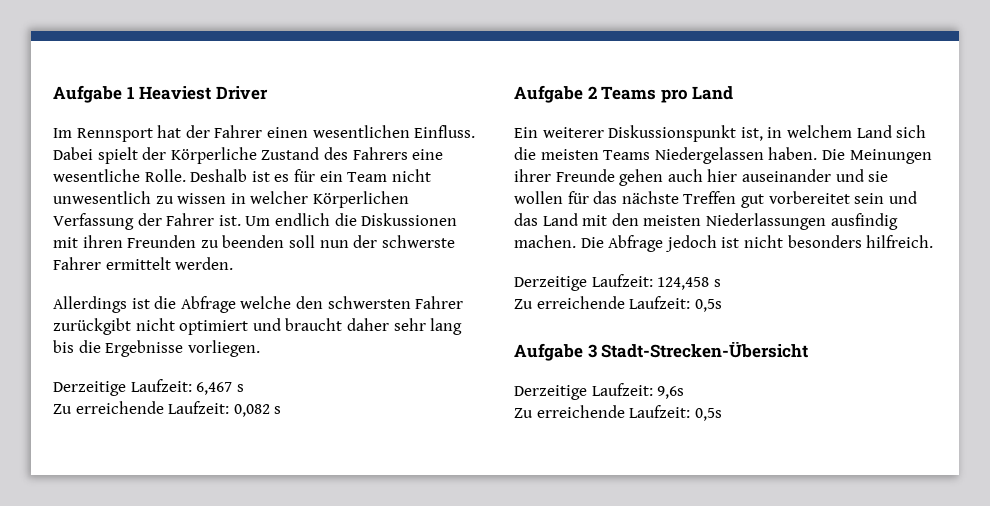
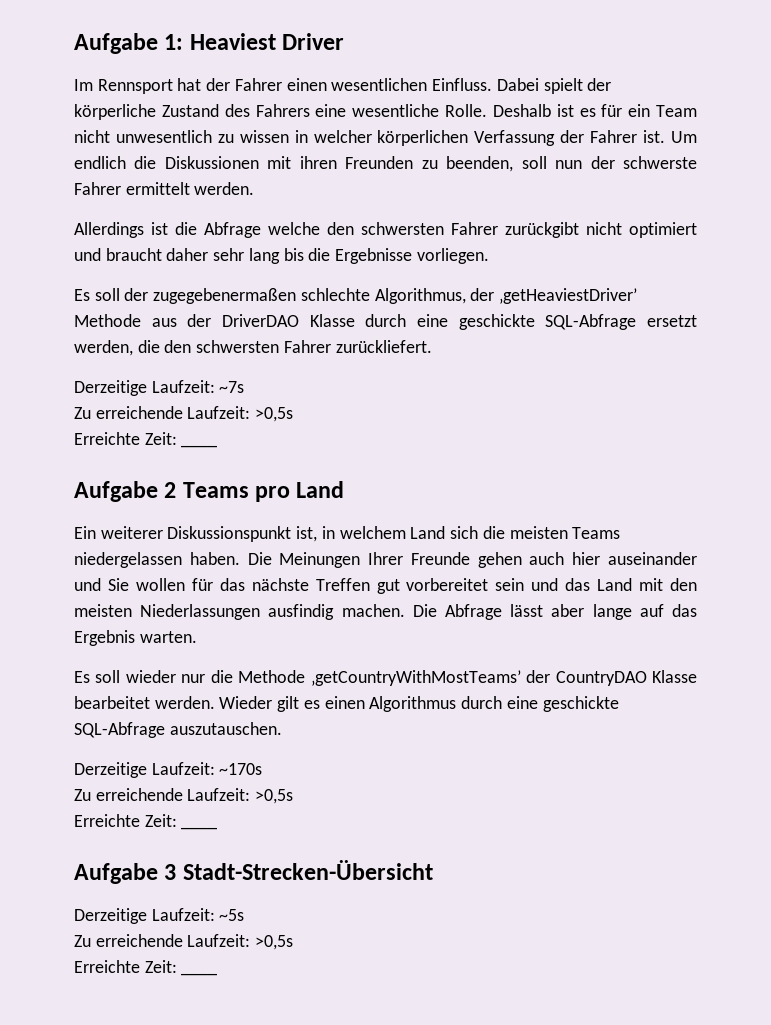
- Aufgabe 1 Heaviest Driver
+ Aufgabe 1: Heaviest Driver
- Dabei spielt der Körperliche Zustand des Fahrers eine wesentliche Rolle.
+ Dabei spielt der körperliche Zustand des Fahrers eine wesentliche Rolle.
- Deshalb ist es für ein Team nicht unwesentlich zu wissen in welcher Körperlichen Verfassung der Fahrer ist.
+ Deshalb ist es für ein Team nicht unwesentlich zu wissen in welcher körperlichen Verfassung der Fahrer ist.
- Um endlich die Diskussionen mit ihren Freunden zu beenden soll nun der schwerste Fahrer ermittelt werden.
+ Um endlich die Diskussionen mit ihren Freunden zu beenden, soll nun der schwerste Fahrer ermittelt werden.
- Derzeitige Laufzeit: 6,467 s
- Zu erreichende Laufzeit: 0,082 s
+ Es soll der zugegebenermaßen schlechte Algorithmus, der ‚getHeaviestDriver’ Methode aus der DriverDAO Klasse durch eine geschickte SQL-Abfrage ersetzt werden, die den schwersten Fahrer zurückliefert.
+ Derzeitige Laufzeit: ~7s
+ Zu erreichende Laufzeit: >0,5s
+ Erreichte Zeit: ____
- Ein weiterer Diskussionspunkt ist, in welchem Land sich die meisten Teams Niedergelassen haben.
+ Ein weiterer Diskussionspunkt ist, in welchem Land sich die meisten Teams niedergelassen haben.
- Die Meinungen ihrer Freunde gehen auch hier auseinander und sie wollen für das nächste Treffen gut vorbereitet sein und das Land mit den meisten Niederlassungen ausfindig machen.
+ Die Meinungen Ihrer Freunde gehen auch hier auseinander und Sie wollen für das nächste Treffen gut vorbereitet sein und das Land mit den meisten Niederlassungen ausfindig machen.
- Die Abfrage jedoch ist nicht besonders hilfreich.
- Derzeitige Laufzeit: 124,458 s
- Zu erreichende Laufzeit: 0,5s
+ Die Abfrage lässt aber lange auf das Ergebnis warten.
+ Es soll wieder nur die Methode ‚getCountryWithMostTeams’ der CountryDAO Klasse bearbeitet werden. Wieder gilt es einen Algorithmus durch eine geschickte SQL-Abfrage auszutauschen.
+ Derzeitige Laufzeit: ~170s
+ Zu erreichende Laufzeit: >0,5s
+ Erreichte Zeit: ____
- Derzeitige Laufzeit: 9,6s
- Zu erreichende Laufzeit: 0,5s
+ Derzeitige Laufzeit: ~5s
+ Zu erreichende Laufzeit: >0,5s
+ Erreichte Zeit: ____

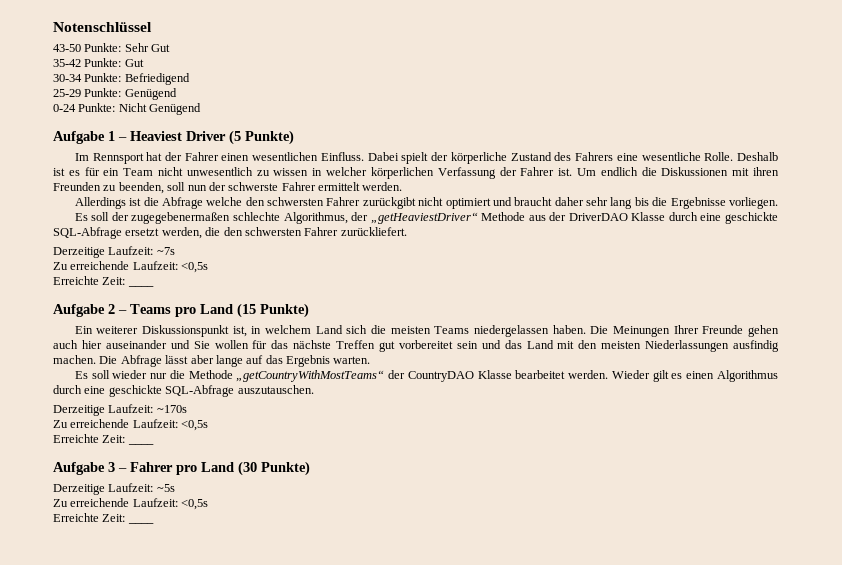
- Aufgabe 1: Heaviest Driver
+ Notenschlüssel
+ 43-50 Punkte: Sehr Gut
+ 35-42 Punkte: Gut
+ 30-34 Punkte: Befriedigend
+ 25-29 Punkte: Genügend
+ 0-24 Punkte: Nicht Genügend
+ Aufgabe 1 – Heaviest Driver (5 Punkte)
- Es soll der zugegebenermaßen schlechte Algorithmus, der ‚getHeaviestDriver’ Methode aus der DriverDAO Klasse durch eine geschickte SQL-Abfrage ersetzt werden, die den schwersten Fahrer zurückliefert.
+ Es soll der zugegebenermaßen schlechte Algorithmus, der „getHeaviestDriver“ Methode aus der DriverDAO Klasse durch eine geschickte SQL-Abfrage ersetzt werden, die den schwersten Fahrer zurückliefert.
  Derzeitige Laufzeit: ~7s
- Zu erreichende Laufzeit: >0,5s
+ Zu erreichende Laufzeit: <0,5s
- Aufgabe 2 Teams pro Land
+ Aufgabe 2 – Teams pro Land (15 Punkte)
- Es soll wieder nur die Methode ‚getCountryWithMostTeams’ der CountryDAO Klasse bearbeitet werden.
+ Es soll wieder nur die Methode „getCountryWithMostTeams“ der CountryDAO Klasse bearbeitet werden.
  Derzeitige Laufzeit: ~170s
- Zu erreichende Laufzeit: >0,5s
+ Zu erreichende Laufzeit: <0,5s
- Aufgabe 3 Stadt-Strecken-Übersicht
+ Aufgabe 3 – Fahrer pro Land (30 Punkte)
  Derzeitige Laufzeit: ~5s
- Zu erreichende Laufzeit: >0,5s
+ Zu erreichende Laufzeit: <0,5s

